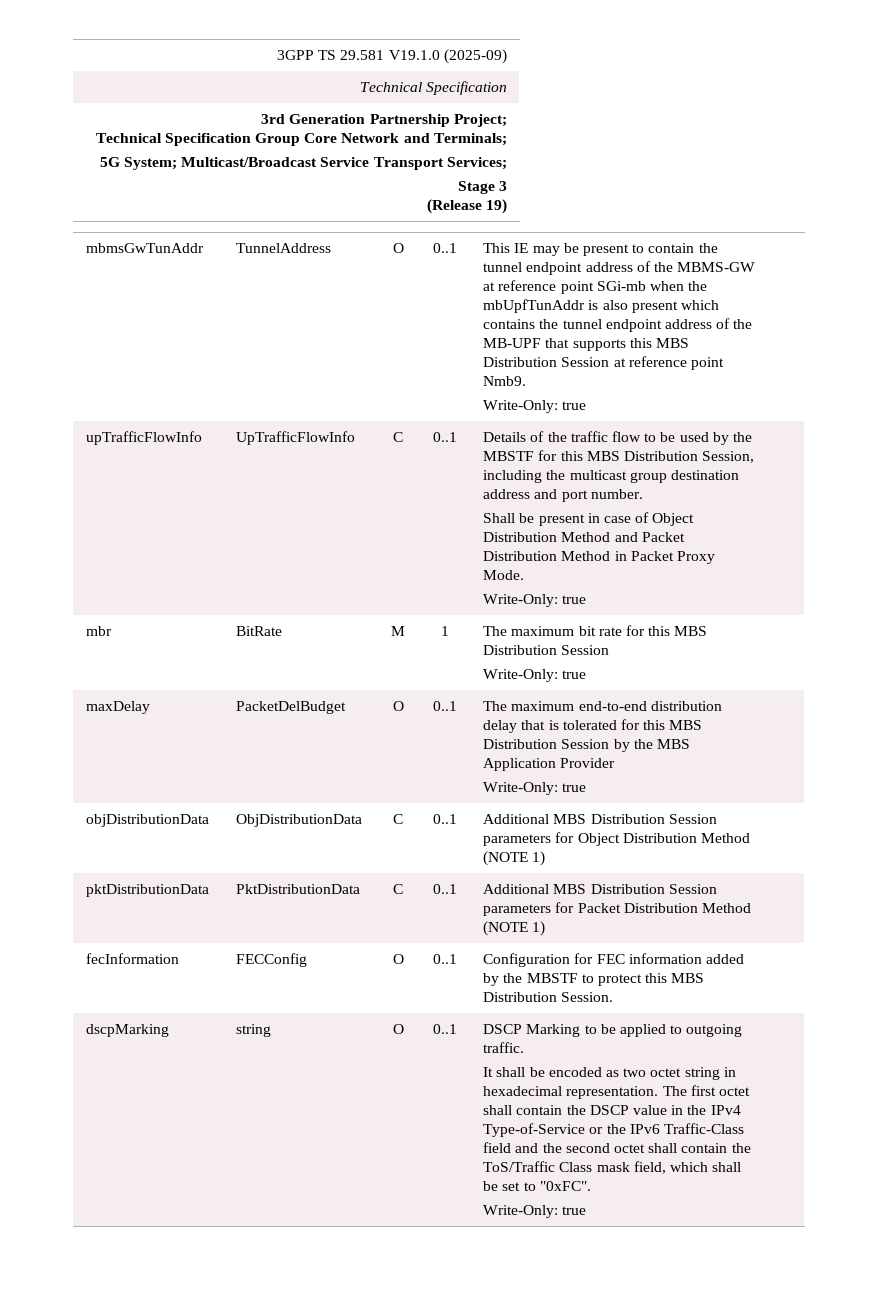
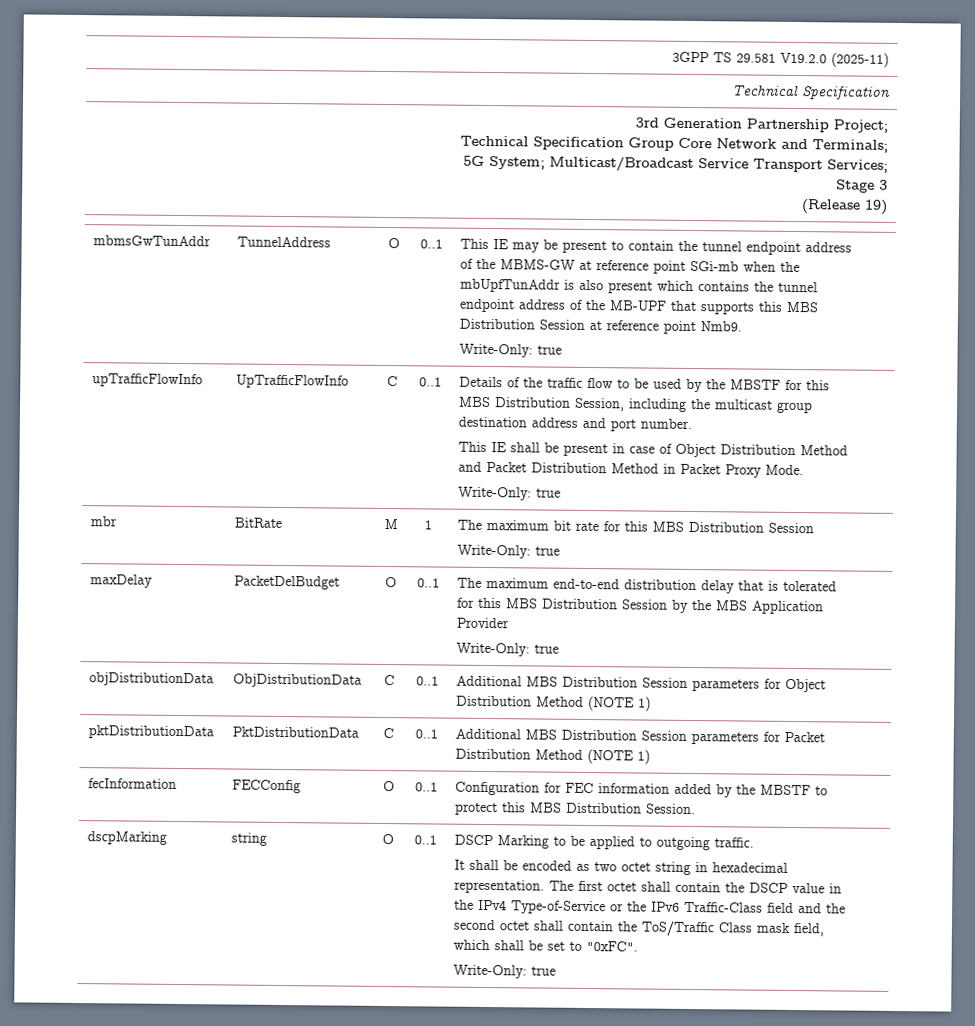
- 3GPP TS 29.581 V19.1.0 (2025-09)
+ 3GPP TS 29.581 V19.2.0 (2025-11)
- Shall be present in case of Object Distribution Method and Packet Distribution Method in Packet Proxy Mode.
+ This IE shall be present in case of Object Distribution Method and Packet Distribution Method in Packet Proxy Mode.

